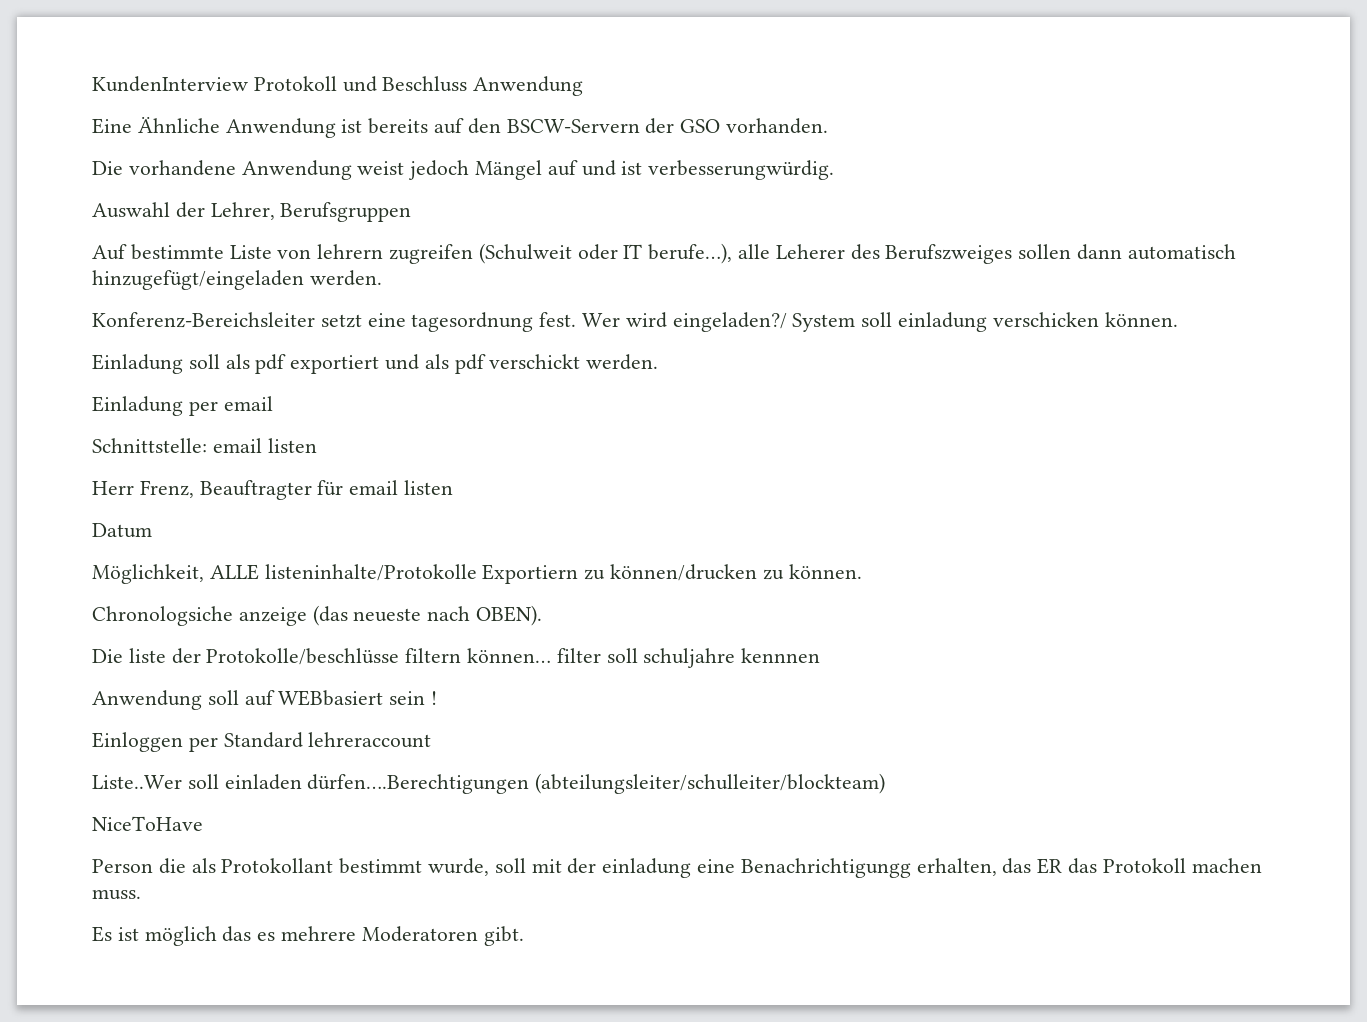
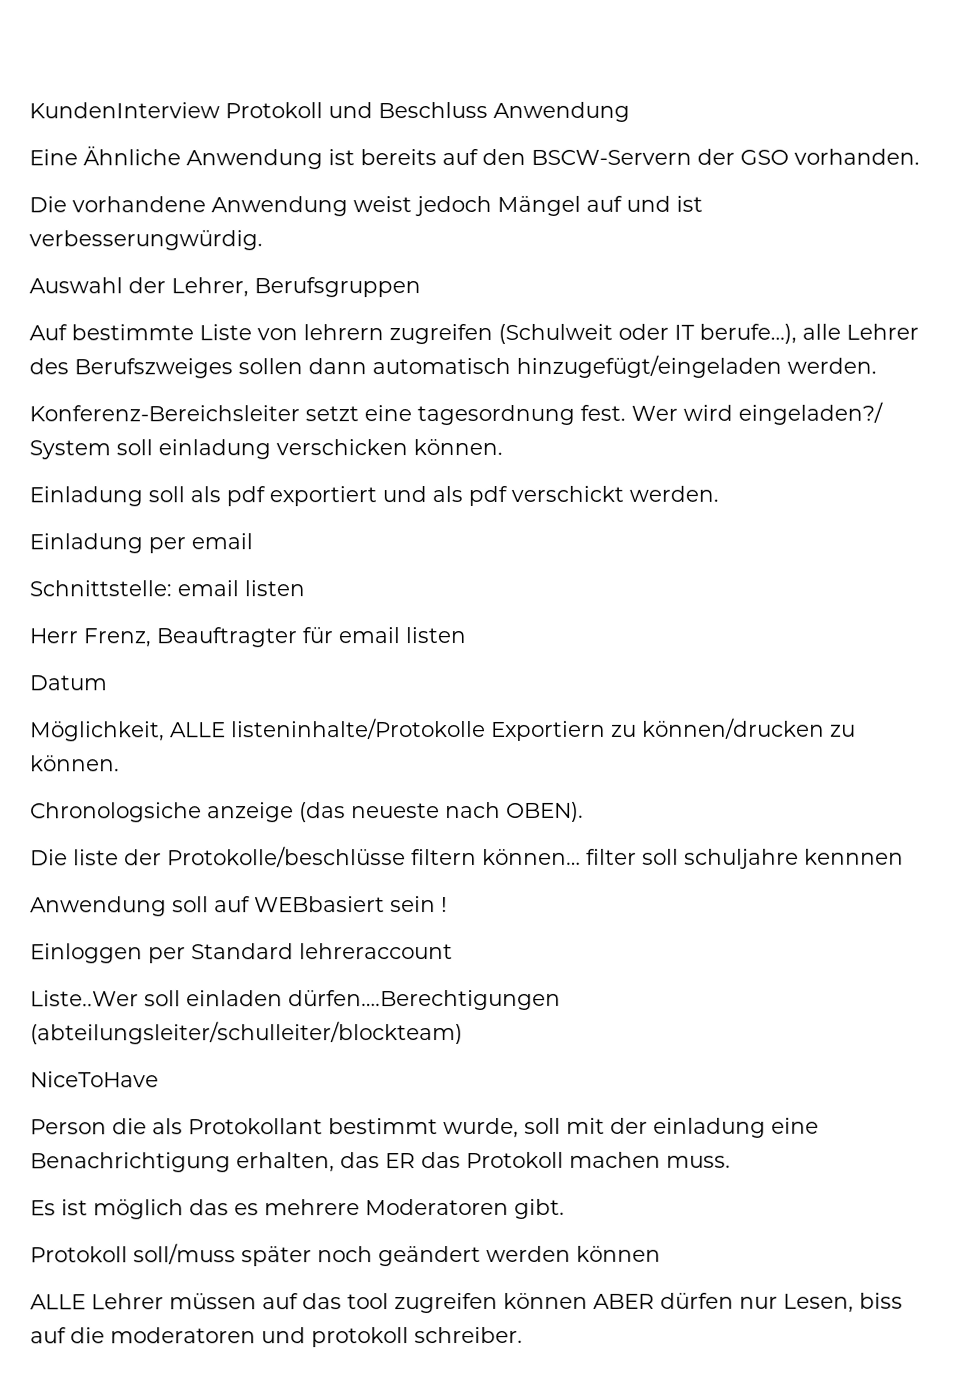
- Auf bestimmte Liste von lehrern zugreifen (Schulweit oder IT berufe…), alle Leherer des Berufszweiges sollen dann automatisch hinzugefügt/eingeladen werden.
+ Auf bestimmte Liste von lehrern zugreifen (Schulweit oder IT berufe…), alle Lehrer des Berufszweiges sollen dann automatisch hinzugefügt/eingeladen werden.
- Person die als Protokollant bestimmt wurde, soll mit der einladung eine Benachrichtigungg erhalten, das ER das Protokoll machen muss.
+ Person die als Protokollant bestimmt wurde, soll mit der einladung eine Benachrichtigung erhalten, das ER das Protokoll machen muss.
+ Protokoll soll/muss später noch geändert werden können
+ ALLE Lehrer müssen auf das tool zugreifen können ABER dürfen nur Lesen, biss auf die moderatoren und protokoll schreiber.

